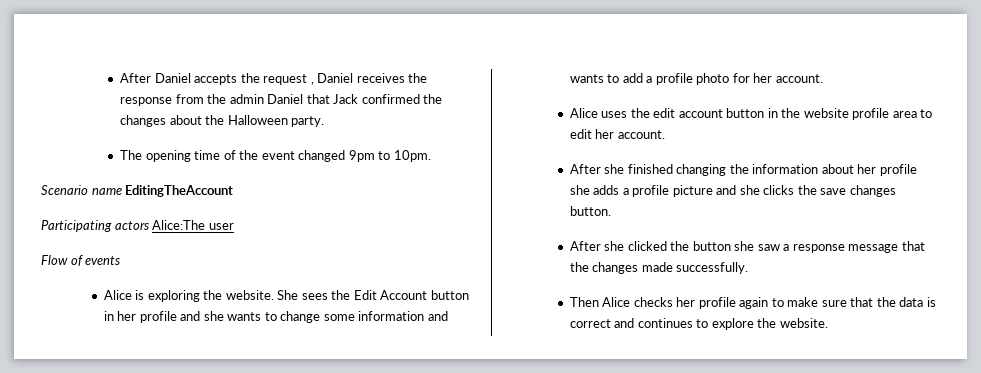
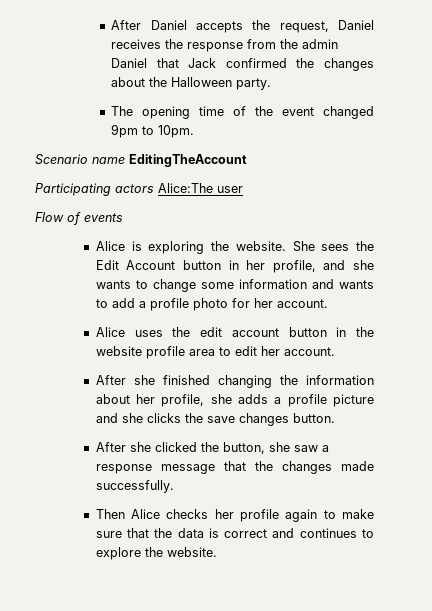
- After Daniel accepts the request , Daniel receives the response from the admin Daniel that Jack confirmed the changes about the Halloween party.
+ After Daniel accepts the request, Daniel receives the response from the admin Daniel that Jack confirmed the changes about the Halloween party.
- She sees the Edit Account button in her profile and she wants to change some information and wants to add a profile photo for her account.
+ She sees the Edit Account button in her profile, and she wants to change some information and wants to add a profile photo for her account.
- After she finished changing the information about her profile she adds a profile picture and she clicks the save changes button.
+ After she finished changing the information about her profile, she adds a profile picture and she clicks the save changes button.
- After she clicked the button she saw a response message that the changes made successfully.
+ After she clicked the button, she saw a response message that the changes made successfully.

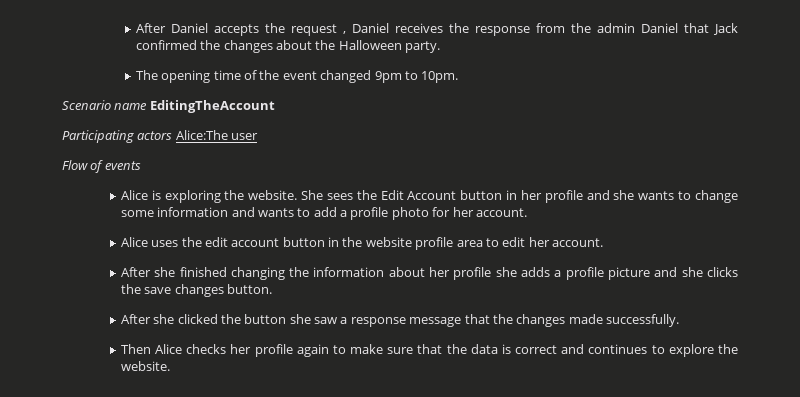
- After Daniel accepts the request, Daniel receives the response from the admin Daniel that Jack confirmed the changes about the Halloween party.
+ After Daniel accepts the request , Daniel receives the response from the admin Daniel that Jack confirmed the changes about the Halloween party.
- She sees the Edit Account button in her profile, and she wants to change some information and wants to add a profile photo for her account.
+ She sees the Edit Account button in her profile and she wants to change some information and wants to add a profile photo for her account.
- After she finished changing the information about her profile, she adds a profile picture and she clicks the save changes button.
+ After she finished changing the information about her profile she adds a profile picture and she clicks the save changes button.
- After she clicked the button, she saw a response message that the changes made successfully.
+ After she clicked the button she saw a response message that the changes made successfully.

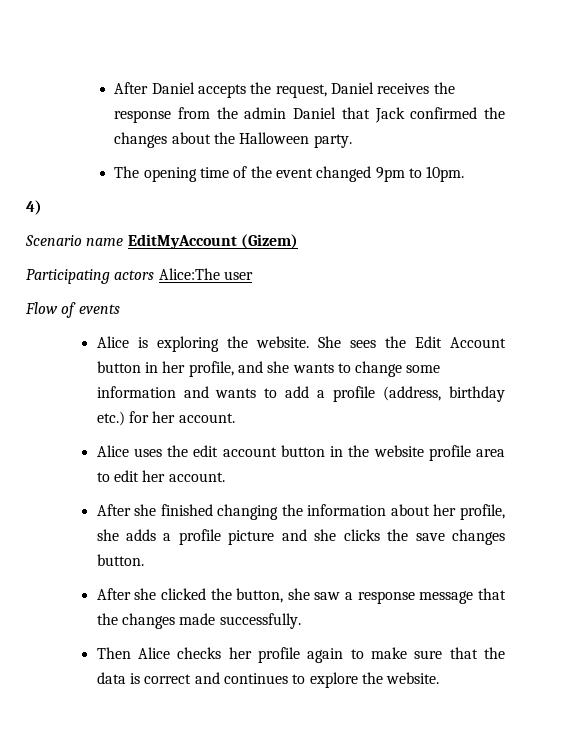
- After Daniel accepts the request , Daniel receives the response from the admin Daniel that Jack confirmed the changes about the Halloween party.
+ After Daniel accepts the request, Daniel receives the response from the admin Daniel that Jack confirmed the changes about the Halloween party.
+ 4)
- Scenario name EditingTheAccount
+ Scenario name EditMyAccount (Gizem)
- She sees the Edit Account button in her profile and she wants to change some information and wants to add a profile photo for her account.
+ She sees the Edit Account button in her profile, and she wants to change some information and wants to add a profile (address, birthday etc.) for her account.
- After she finished changing the information about her profile she adds a profile picture and she clicks the save changes button.
+ After she finished changing the information about her profile, she adds a profile picture and she clicks the save changes button.
- After she clicked the button she saw a response message that the changes made successfully.
+ After she clicked the button, she saw a response message that the changes made successfully.

